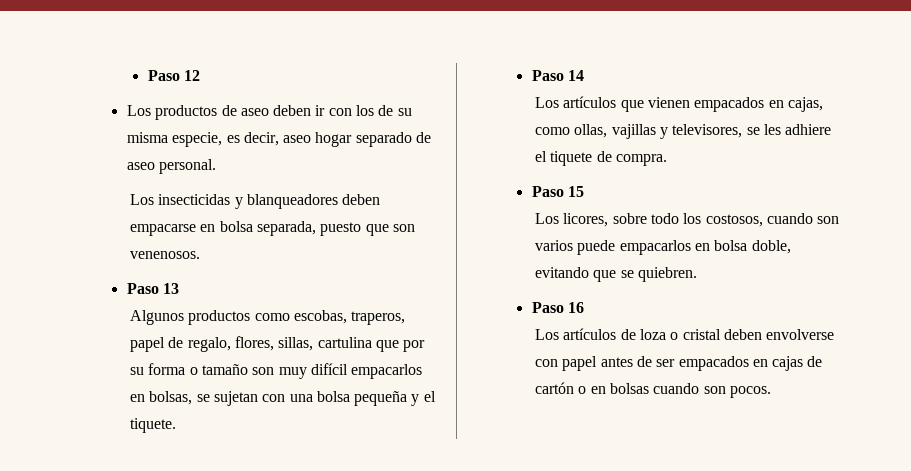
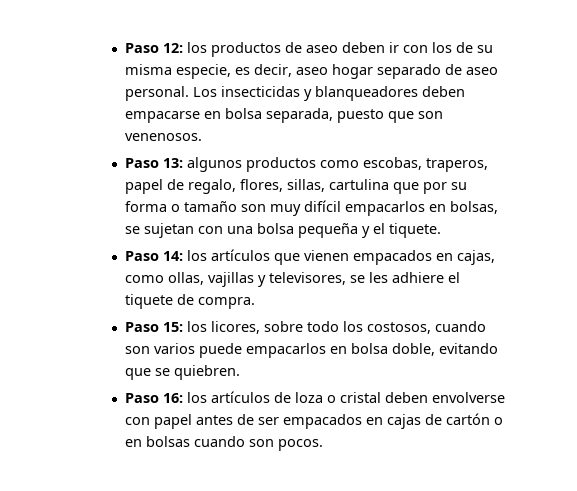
- Paso 12
- Los productos de aseo deben ir con los de su misma especie, es decir, aseo hogar separado de aseo personal.
- Los insecticidas y blanqueadores deben empacarse en bolsa separada, puesto que son venenosos.
+ Paso 12: los productos de aseo deben ir con los de su misma especie, es decir, aseo hogar separado de aseo personal. Los insecticidas y blanqueadores deben empacarse en bolsa separada, puesto que son venenosos.
- Paso 13
- Algunos productos como escobas, traperos, papel de regalo, flores, sillas, cartulina que por su forma o tamaño son muy difícil empacarlos en bolsas, se sujetan con una bolsa pequeña y el tiquete.
+ Paso 13: algunos productos como escobas, traperos, papel de regalo, flores, sillas, cartulina que por su forma o tamaño son muy difícil empacarlos en bolsas, se sujetan con una bolsa pequeña y el tiquete.
- Paso 14
- Los artículos que vienen empacados en cajas, como ollas, vajillas y televisores, se les adhiere el tiquete de compra.
+ Paso 14: los artículos que vienen empacados en cajas, como ollas, vajillas y televisores, se les adhiere el tiquete de compra.
- Paso 15
- Los licores, sobre todo los costosos, cuando son varios puede empacarlos en bolsa doble, evitando que se quiebren.
+ Paso 15: los licores, sobre todo los costosos, cuando son varios puede empacarlos en bolsa doble, evitando que se quiebren.
- Paso 16
- Los artículos de loza o cristal deben envolverse con papel antes de ser empacados en cajas de cartón o en bolsas cuando son pocos.
+ Paso 16: los artículos de loza o cristal deben envolverse con papel antes de ser empacados en cajas de cartón o en bolsas cuando son pocos.

